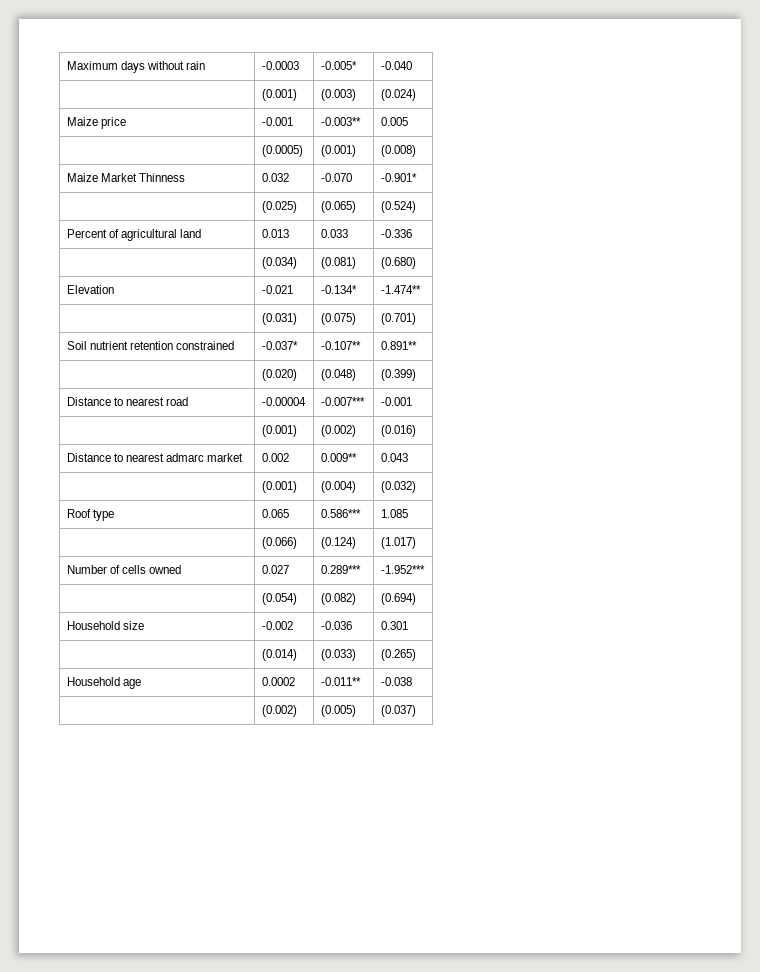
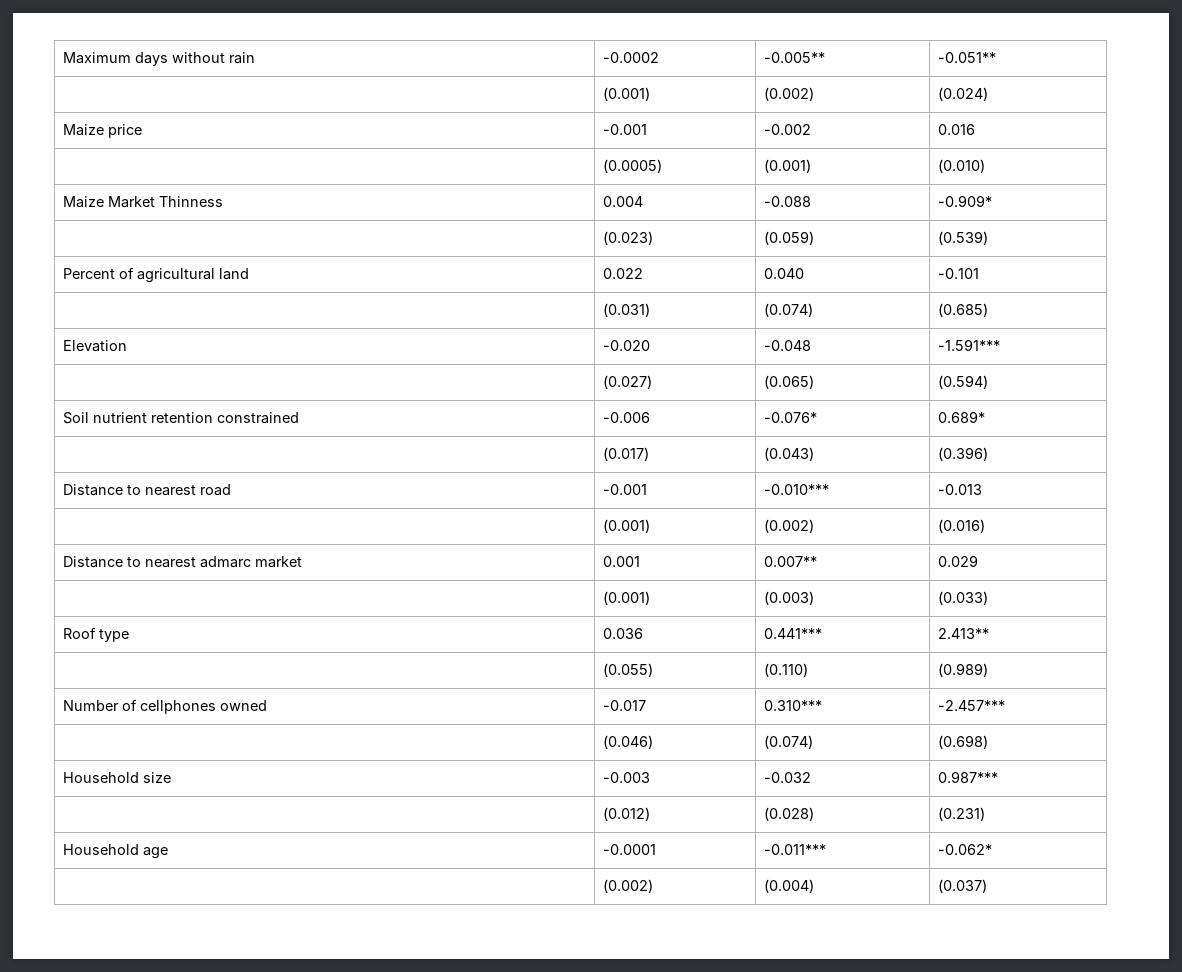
- Maximum days without rain | -0.0003 | -0.005* | -0.040
- | (0.001) | (0.003) | (0.024)
+ Maximum days without rain | -0.0002 | -0.005** | -0.051**
+ | (0.001) | (0.002) | (0.024)
- Maize price | -0.001 | -0.003** | 0.005
+ Maize price | -0.001 | -0.002 | 0.016
- | (0.0005) | (0.001) | (0.008)
+ | (0.0005) | (0.001) | (0.010)
- Maize Market Thinness | 0.032 | -0.070 | -0.901*
- | (0.025) | (0.065) | (0.524)
- Percent of agricultural land | 0.013 | 0.033 | -0.336
- | (0.034) | (0.081) | (0.680)
- Elevation | -0.021 | -0.134* | -1.474**
- | (0.031) | (0.075) | (0.701)
- Soil nutrient retention constrained | -0.037* | -0.107** | 0.891**
- | (0.020) | (0.048) | (0.399)
+ Maize Market Thinness | 0.004 | -0.088 | -0.909*
+ | (0.023) | (0.059) | (0.539)
+ Percent of agricultural land | 0.022 | 0.040 | -0.101
+ | (0.031) | (0.074) | (0.685)
+ Elevation | -0.020 | -0.048 | -1.591***
+ | (0.027) | (0.065) | (0.594)
+ Soil nutrient retention constrained | -0.006 | -0.076* | 0.689*
+ | (0.017) | (0.043) | (0.396)
- Distance to nearest road | -0.00004 | -0.007*** | -0.001
+ Distance to nearest road | -0.001 | -0.010*** | -0.013
- Distance to nearest admarc market | 0.002 | 0.009** | 0.043
- | (0.001) | (0.004) | (0.032)
+ Distance to nearest admarc market | 0.001 | 0.007** | 0.029
+ | (0.001) | (0.003) | (0.033)
- Roof type | 0.065 | 0.586*** | 1.085
- | (0.066) | (0.124) | (1.017)
+ Roof type | 0.036 | 0.441*** | 2.413**
+ | (0.055) | (0.110) | (0.989)
- Number of cells owned | 0.027 | 0.289*** | -1.952***
- | (0.054) | (0.082) | (0.694)
- Household size | -0.002 | -0.036 | 0.301
- | (0.014) | (0.033) | (0.265)
+ Number of cellphones owned | -0.017 | 0.310*** | -2.457***
+ | (0.046) | (0.074) | (0.698)
+ Household size | -0.003 | -0.032 | 0.987***
+ | (0.012) | (0.028) | (0.231)
- Household age | 0.0002 | -0.011** | -0.038
- | (0.002) | (0.005) | (0.037)
+ Household age | -0.0001 | -0.011*** | -0.062*
+ | (0.002) | (0.004) | (0.037)

